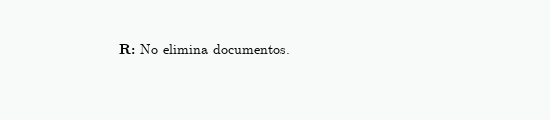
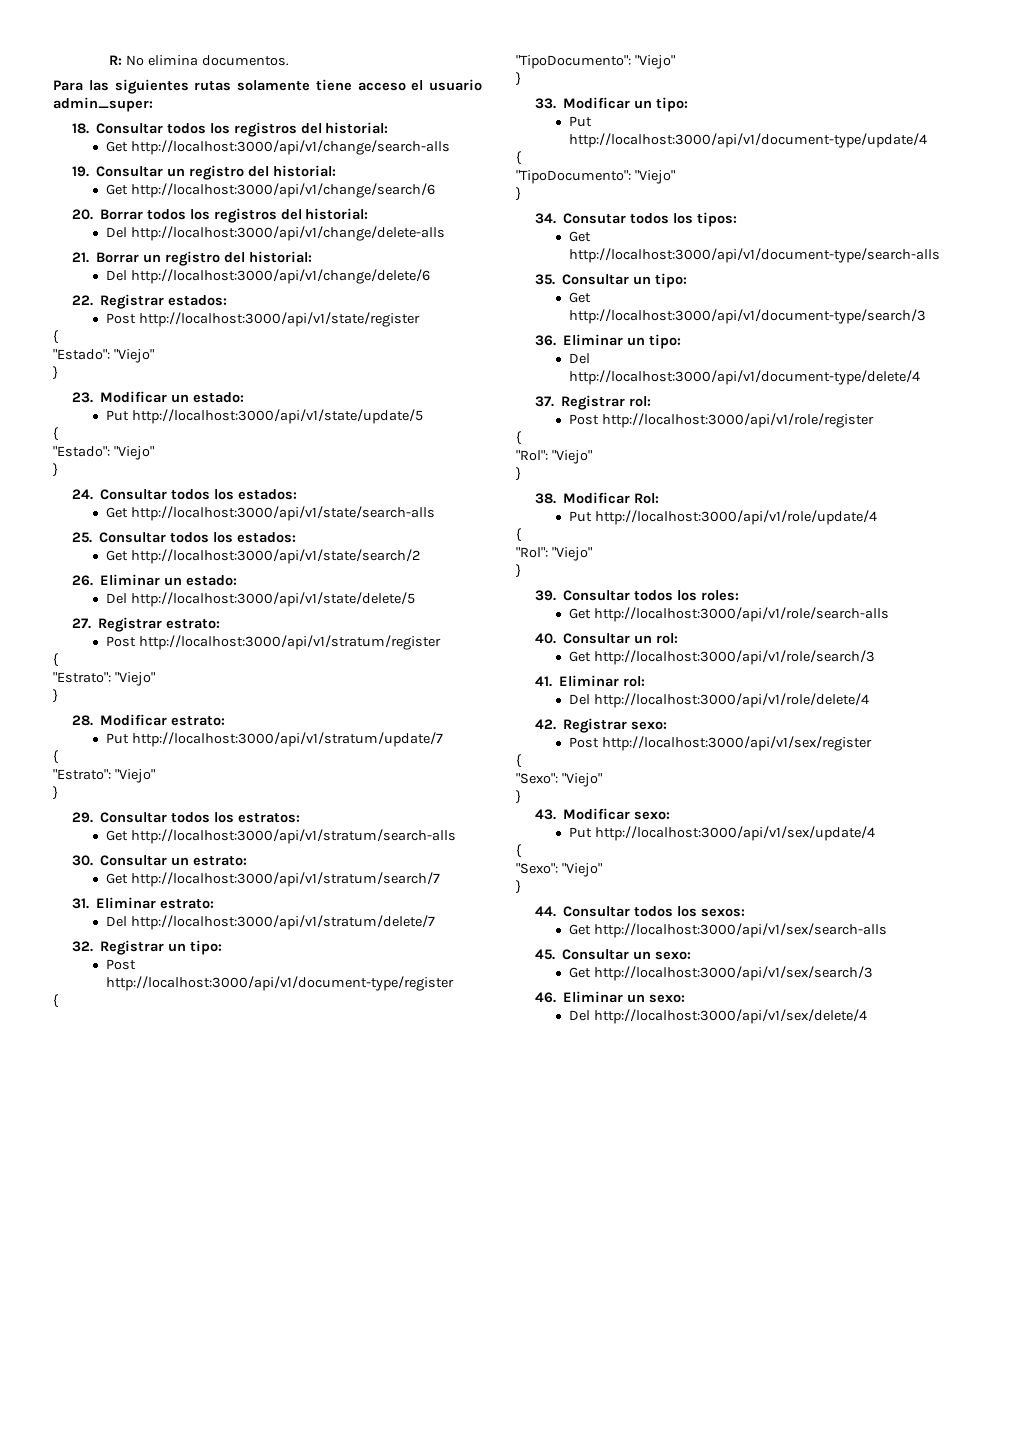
+ Para las siguientes rutas solamente tiene acceso el usuario admin_super:
+ 18. Consultar todos los registros del historial:
+ Get http://localhost:3000/api/v1/change/search-alls
+ 19. Consultar un registro del historial:
+ Get http://localhost:3000/api/v1/change/search/6
+ 20. Borrar todos los registros del historial:
+ Del http://localhost:3000/api/v1/change/delete-alls
+ 21. Borrar un registro del historial:
+ Del http://localhost:3000/api/v1/change/delete/6
+ 22. Registrar estados:
+ Post http://localhost:3000/api/v1/state/register
+ {
+ "Estado": "Viejo"
+ }
+ 23. Modificar un estado:
+ Put http://localhost:3000/api/v1/state/update/5
+ {
+ "Estado": "Viejo"
+ }
+ 24. Consultar todos los estados:
+ Get http://localhost:3000/api/v1/state/search-alls
+ 25. Consultar todos los estados:
+ Get http://localhost:3000/api/v1/state/search/2
+ 26. Eliminar un estado:
+ Del http://localhost:3000/api/v1/state/delete/5
+ 27. Registrar estrato:
+ Post http://localhost:3000/api/v1/stratum/register
+ {
+ "Estrato": "Viejo"
+ }
+ 28. Modificar estrato:
+ Put http://localhost:3000/api/v1/stratum/update/7
+ {
+ "Estrato": "Viejo"
+ }
+ 29. Consultar todos los estratos:
+ Get http://localhost:3000/api/v1/stratum/search-alls
+ 30. Consultar un estrato:
+ Get http://localhost:3000/api/v1/stratum/search/7
+ 31. Eliminar estrato:
+ Del http://localhost:3000/api/v1/stratum/delete/7
+ 32. Registrar un tipo:
+ Post http://localhost:3000/api/v1/document-type/register
+ {
+ "TipoDocumento": "Viejo"
+ }
+ 33. Modificar un tipo:
+ Put http://localhost:3000/api/v1/document-type/update/4
+ {
+ "TipoDocumento": "Viejo"
+ }
+ 34. Consutar todos los tipos:
+ Get http://localhost:3000/api/v1/document-type/search-alls
+ 35. Consultar un tipo:
+ Get http://localhost:3000/api/v1/document-type/search/3
+ 36. Eliminar un tipo:
+ Del http://localhost:3000/api/v1/document-type/delete/4
+ 37. Registrar rol:
+ Post http://localhost:3000/api/v1/role/register
+ {
+ "Rol": "Viejo"
+ }
+ 38. Modificar Rol:
+ Put http://localhost:3000/api/v1/role/update/4
+ {
+ "Rol": "Viejo"
+ }
+ 39. Consultar todos los roles:
+ Get http://localhost:3000/api/v1/role/search-alls
+ 40. Consultar un rol:
+ Get http://localhost:3000/api/v1/role/search/3
+ 41. Eliminar rol:
+ Del http://localhost:3000/api/v1/role/delete/4
+ 42. Registrar sexo:
+ Post http://localhost:3000/api/v1/sex/register
+ {
+ "Sexo": "Viejo"
+ }
+ 43. Modificar sexo:
+ Put http://localhost:3000/api/v1/sex/update/4
+ {
+ "Sexo": "Viejo"
+ }
+ 44. Consultar todos los sexos:
+ Get http://localhost:3000/api/v1/sex/search-alls
+ 45. Consultar un sexo:
+ Get http://localhost:3000/api/v1/sex/search/3
+ 46. Eliminar un sexo:
+ Del http://localhost:3000/api/v1/sex/delete/4

